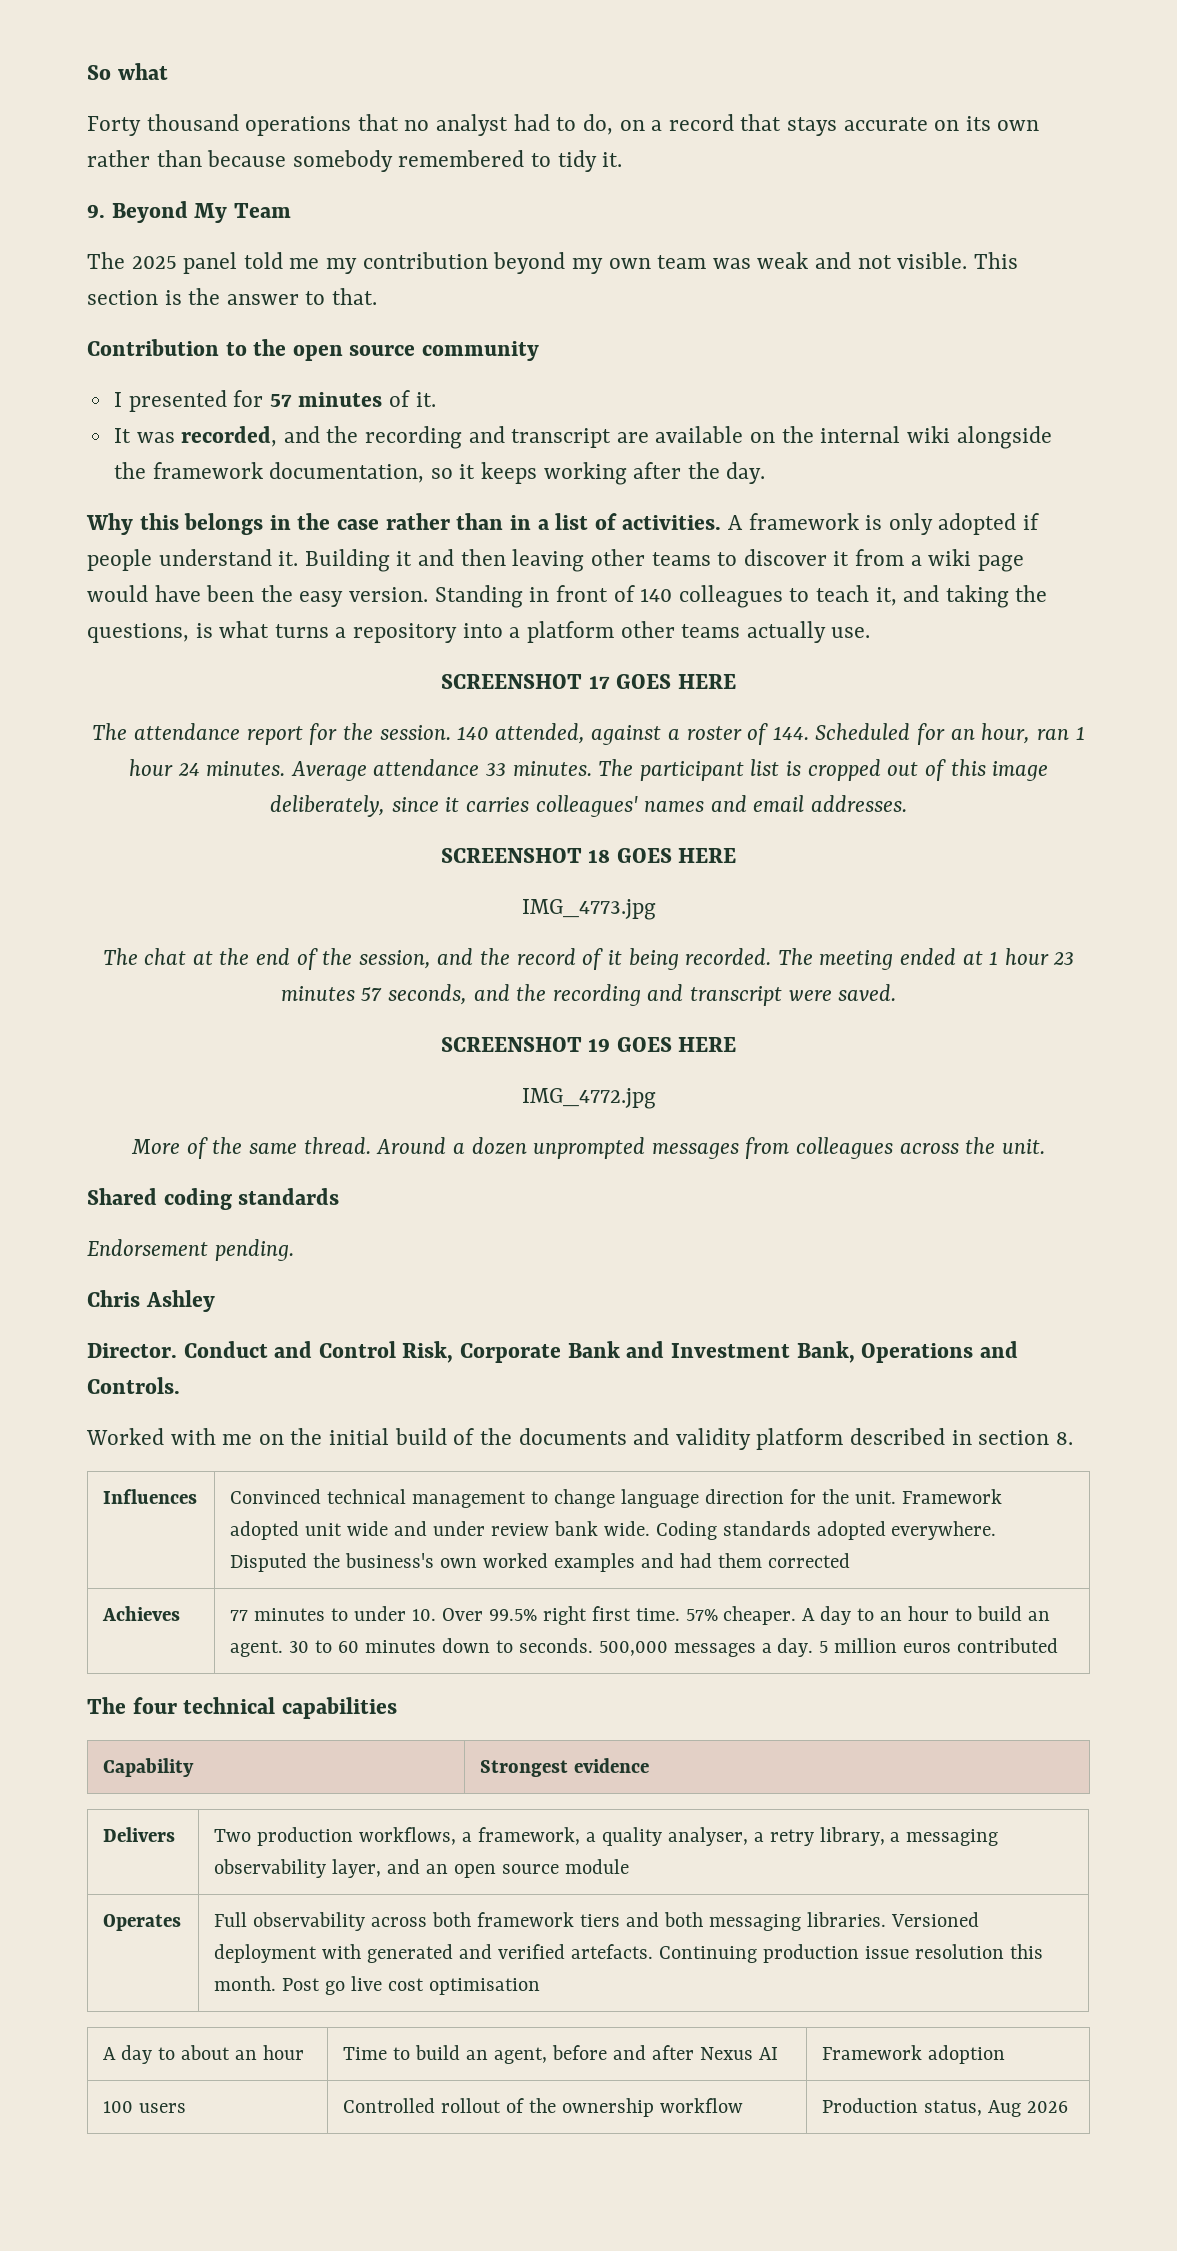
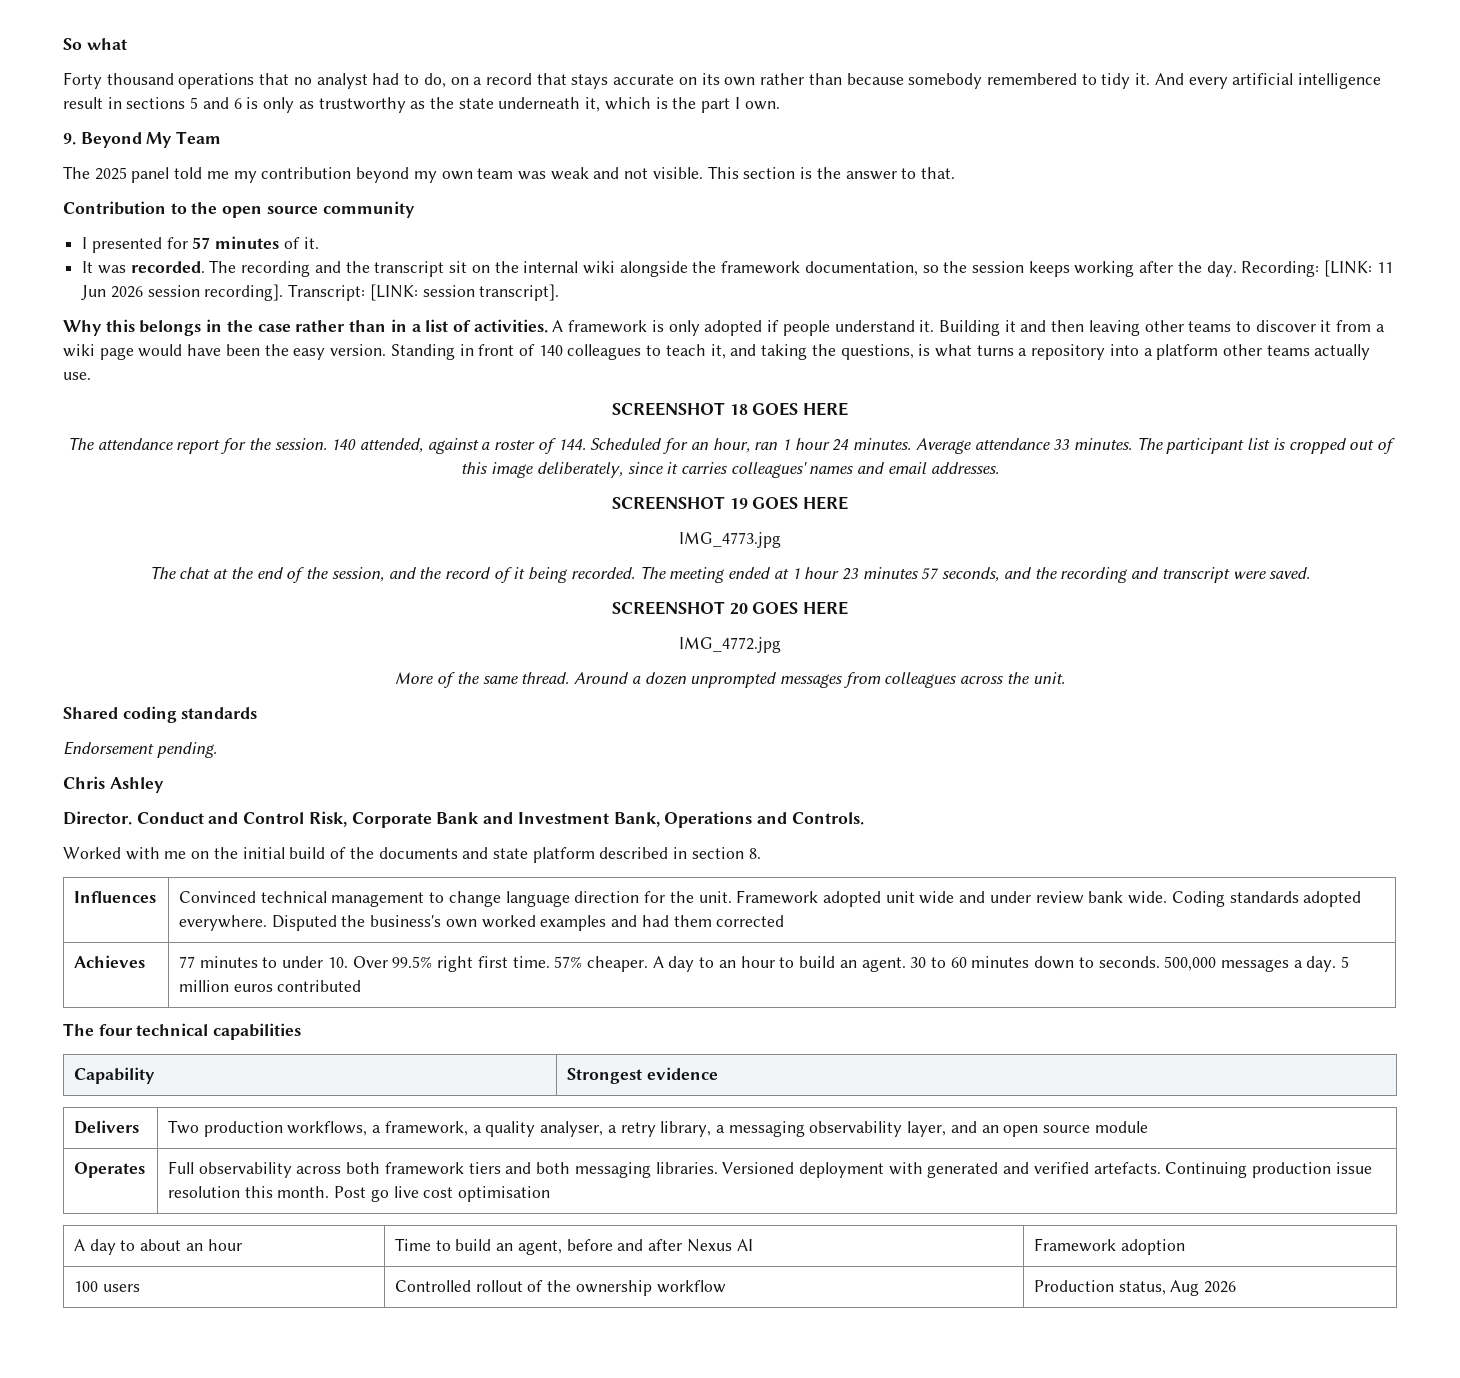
+ And every artificial intelligence result in sections 5 and 6 is only as trustworthy as the state underneath it, which is the part I own.
- It was recorded, and the recording and transcript are available on the internal wiki alongside the framework documentation, so it keeps working after the day.
+ It was recorded. The recording and the transcript sit on the internal wiki alongside the framework documentation, so the session keeps working after the day. Recording: [LINK: 11 Jun 2026 session recording]. Transcript: [LINK: session transcript].
- SCREENSHOT 17 GOES HERE
+ SCREENSHOT 18 GOES HERE
- SCREENSHOT 18 GOES HERE
+ SCREENSHOT 19 GOES HERE
- SCREENSHOT 19 GOES HERE
+ SCREENSHOT 20 GOES HERE
- Worked with me on the initial build of the documents and validity platform described in section 8.
+ Worked with me on the initial build of the documents and state platform described in section 8.

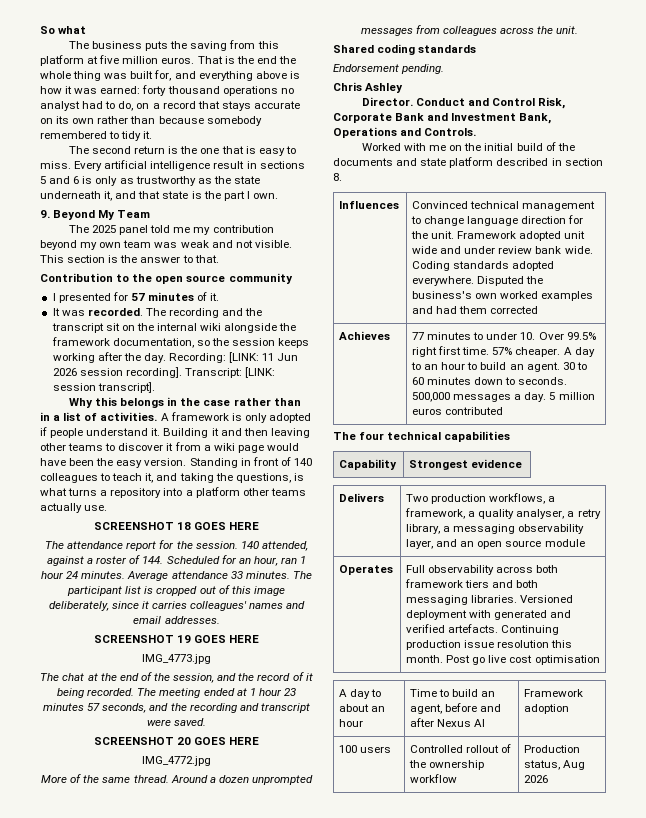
- Forty thousand operations that no analyst had to do, on a record that stays accurate on its own rather than because somebody remembered to tidy it. And every artificial intelligence result in sections 5 and 6 is only as trustworthy as the state underneath it, which is the part I own.
+ The business puts the saving from this platform at five million euros. That is the end the whole thing was built for, and everything above is how it was earned: forty thousand operations no analyst had to do, on a record that stays accurate on its own rather than because somebody remembered to tidy it.
+ The second return is the one that is easy to miss. Every artificial intelligence result in sections 5 and 6 is only as trustworthy as the state underneath it, and that state is the part I own.

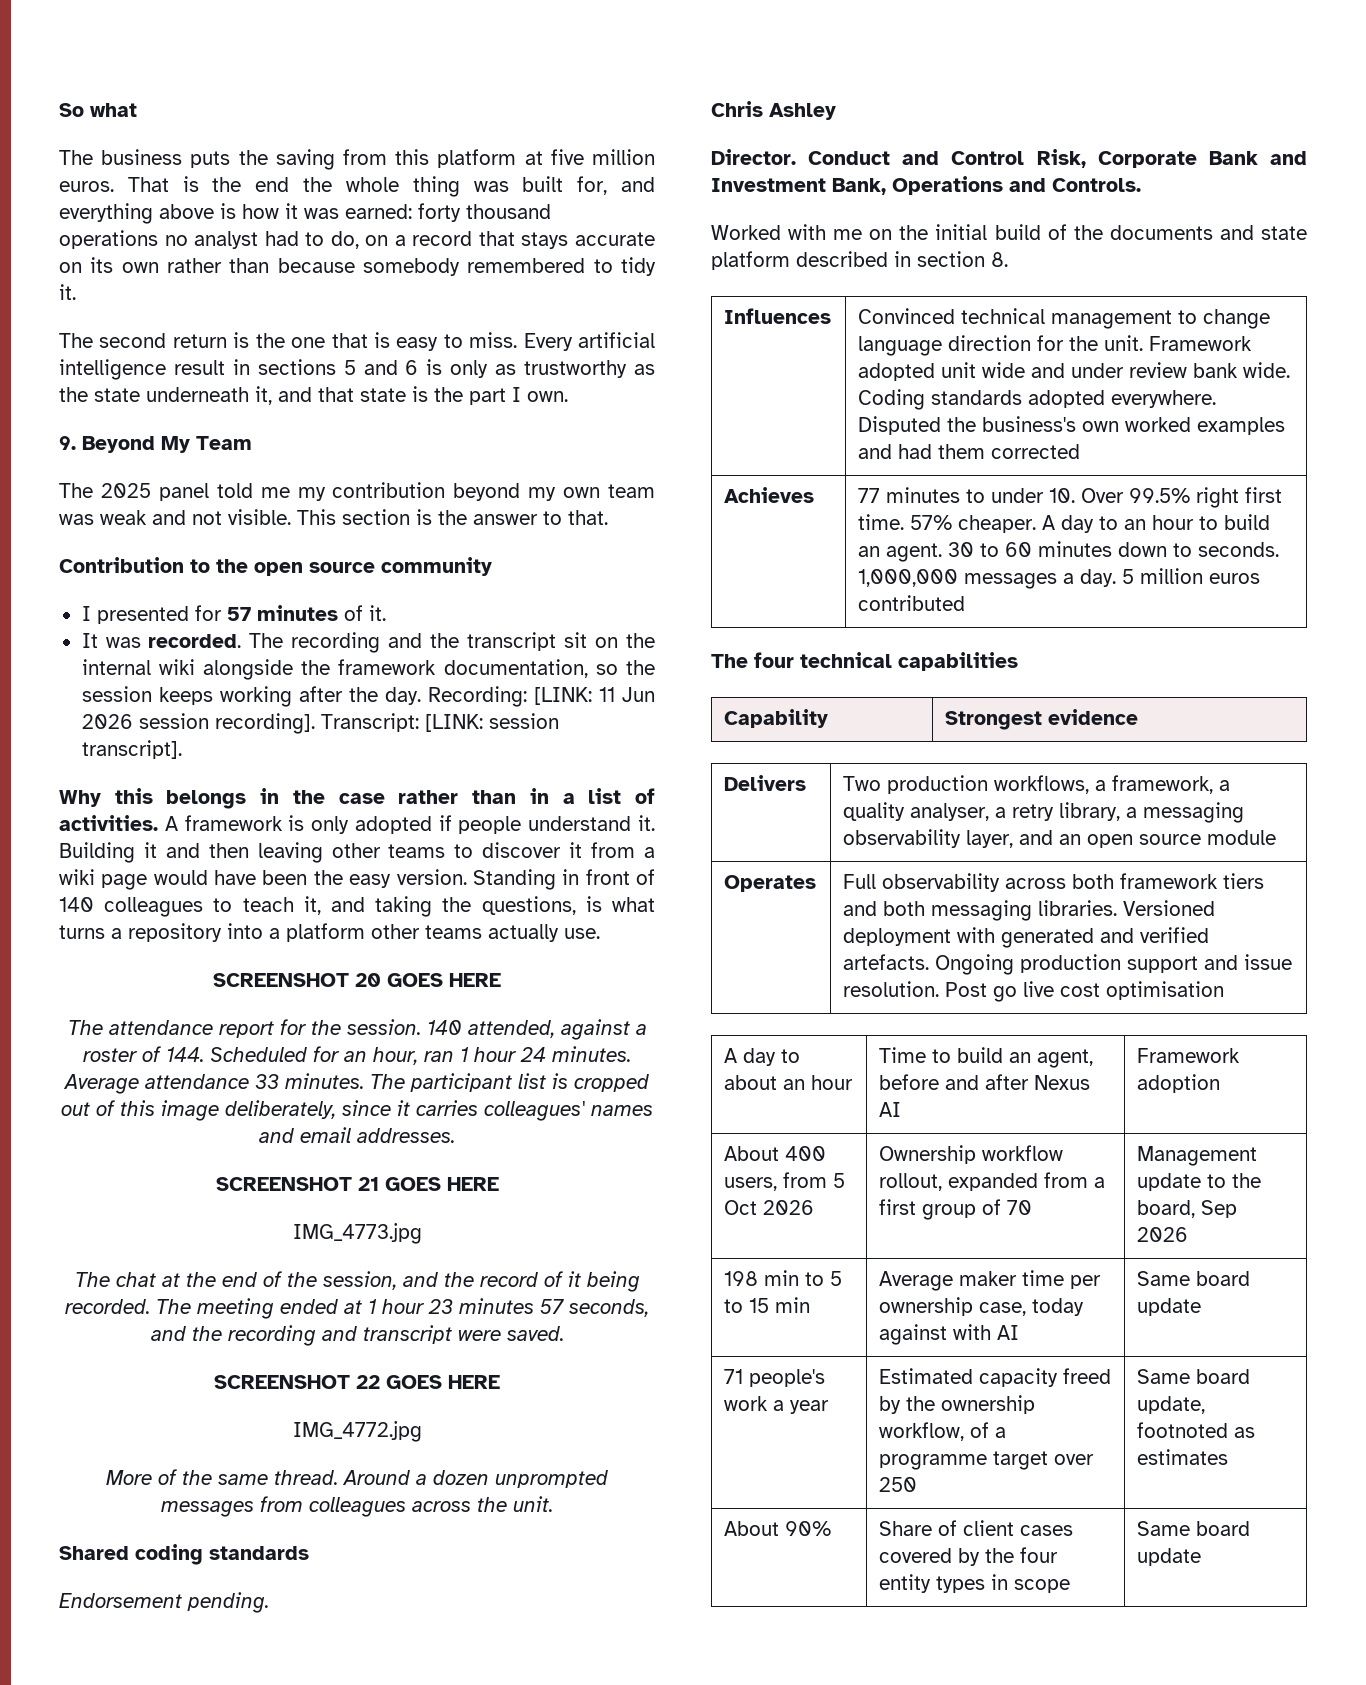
- SCREENSHOT 18 GOES HERE
+ SCREENSHOT 20 GOES HERE
- SCREENSHOT 19 GOES HERE
+ SCREENSHOT 21 GOES HERE
- SCREENSHOT 20 GOES HERE
+ SCREENSHOT 22 GOES HERE
- Achieves | 77 minutes to under 10. Over 99.5% right first time. 57% cheaper. A day to an hour to build an agent. 30 to 60 minutes down to seconds. 500,000 messages a day. 5 million euros contributed
+ Achieves | 77 minutes to under 10. Over 99.5% right first time. 57% cheaper. A day to an hour to build an agent. 30 to 60 minutes down to seconds. 1,000,000 messages a day. 5 million euros contributed
- Operates | Full observability across both framework tiers and both messaging libraries. Versioned deployment with generated and verified artefacts. Continuing production issue resolution this month. Post go live cost optimisation
+ Operates | Full observability across both framework tiers and both messaging libraries. Versioned deployment with generated and verified artefacts. Ongoing production support and issue resolution. Post go live cost optimisation
- 100 users | Controlled rollout of the ownership workflow | Production status, Aug 2026
+ About 400 users, from 5 Oct 2026 | Ownership workflow rollout, expanded from a first group of 70 | Management update to the board, Sep 2026
+ 198 min to 5 to 15 min | Average maker time per ownership case, today against with AI | Same board update
+ 71 people's work a year | Estimated capacity freed by the ownership workflow, of a programme target over 250 | Same board update, footnoted as estimates
+ About 90% | Share of client cases covered by the four entity types in scope | Same board update

